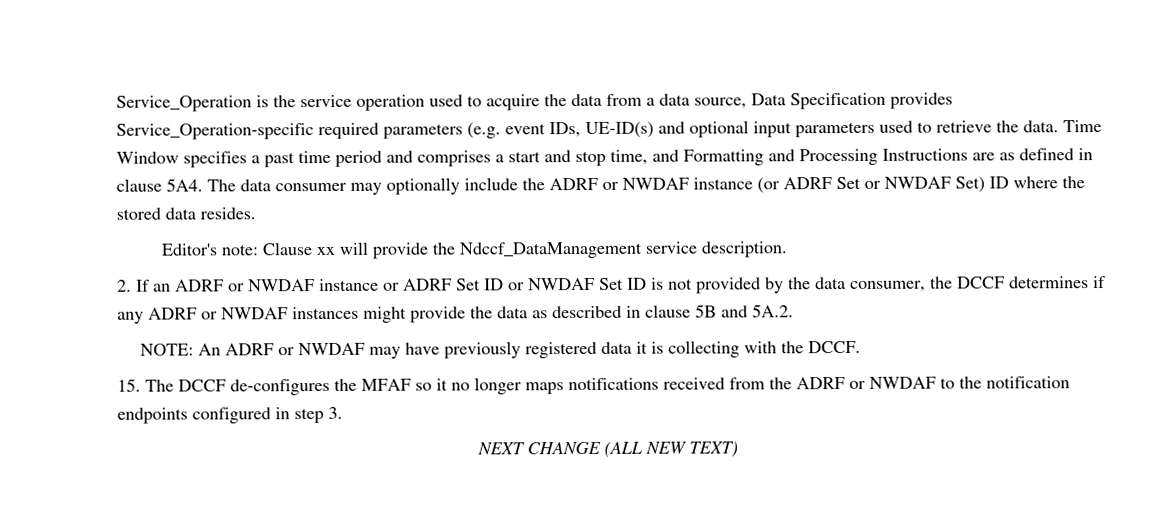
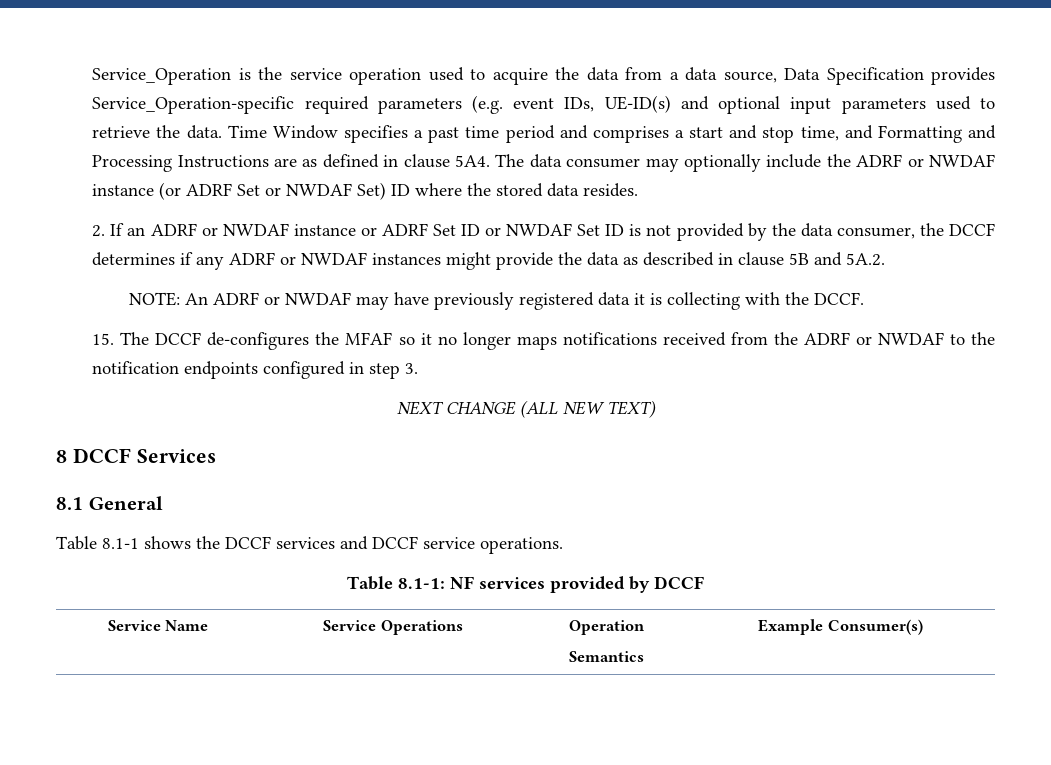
- Editor's note: Clause xx will provide the Ndccf_DataManagement service description.
+ 8 DCCF Services
+ 8.1 General
+ Table 8.1-1 shows the DCCF services and DCCF service operations.
+ Table 8.1-1: NF services provided by DCCF
+ Service Name | Service Operations | Operation
+ Semantics | Example Consumer(s)

